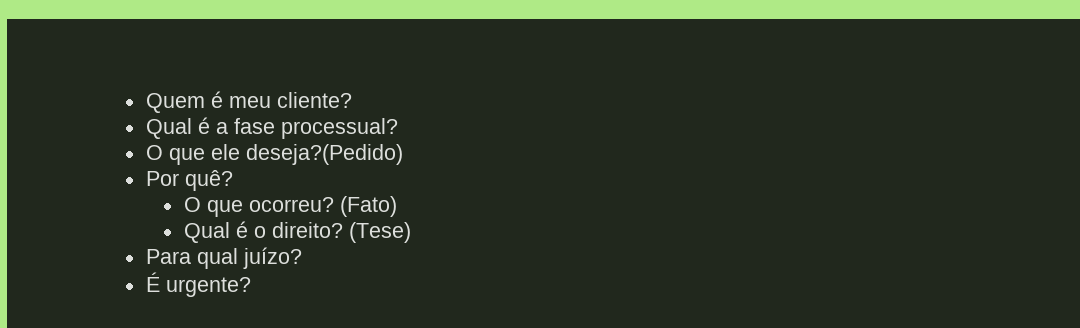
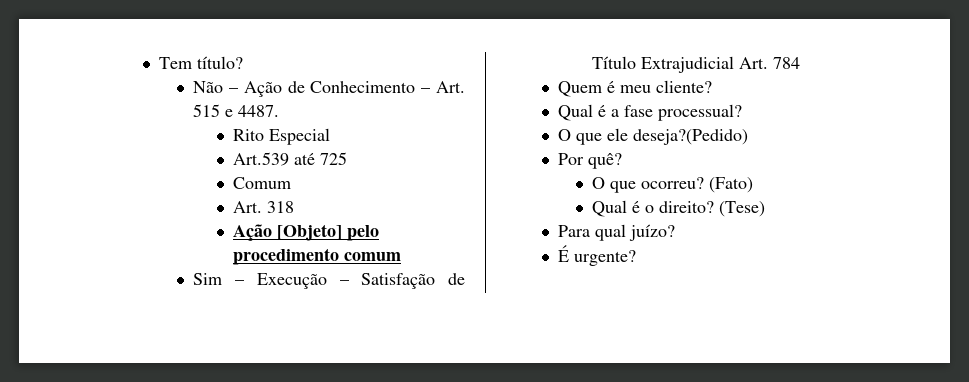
+ Tem título?
+ Não – Ação de Conhecimento – Art. 515 e 4487.
+ Rito Especial
+ Art.539 até 725
+ Comum
+ Art. 318
+ Ação [Objeto] pelo procedimento comum
+ Sim – Execução – Satisfação de Título Extrajudicial Art. 784

